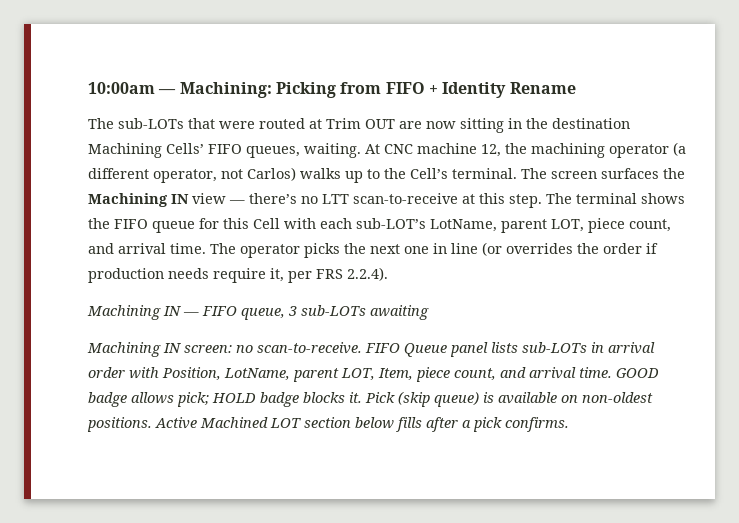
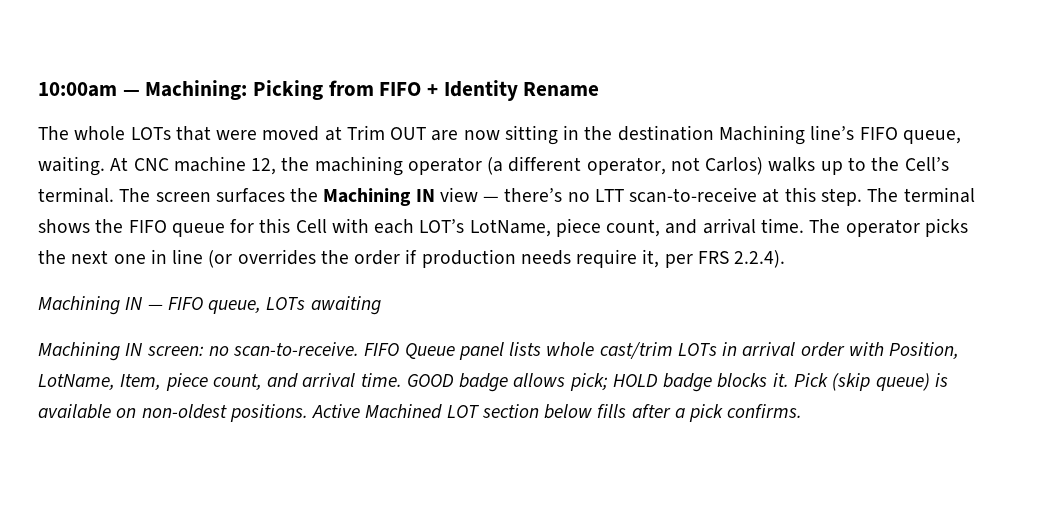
- The sub-LOTs that were routed at Trim OUT are now sitting in the destination Machining Cells’ FIFO queues, waiting.
+ The whole LOTs that were moved at Trim OUT are now sitting in the destination Machining line’s FIFO queue, waiting.
- The terminal shows the FIFO queue for this Cell with each sub-LOT’s LotName, parent LOT, piece count, and arrival time.
+ The terminal shows the FIFO queue for this Cell with each LOT’s LotName, piece count, and arrival time.
- Machining IN — FIFO queue, 3 sub-LOTs awaiting
+ Machining IN — FIFO queue, LOTs awaiting
- FIFO Queue panel lists sub-LOTs in arrival order with Position, LotName, parent LOT, Item, piece count, and arrival time.
+ FIFO Queue panel lists whole cast/trim LOTs in arrival order with Position, LotName, Item, piece count, and arrival time.

